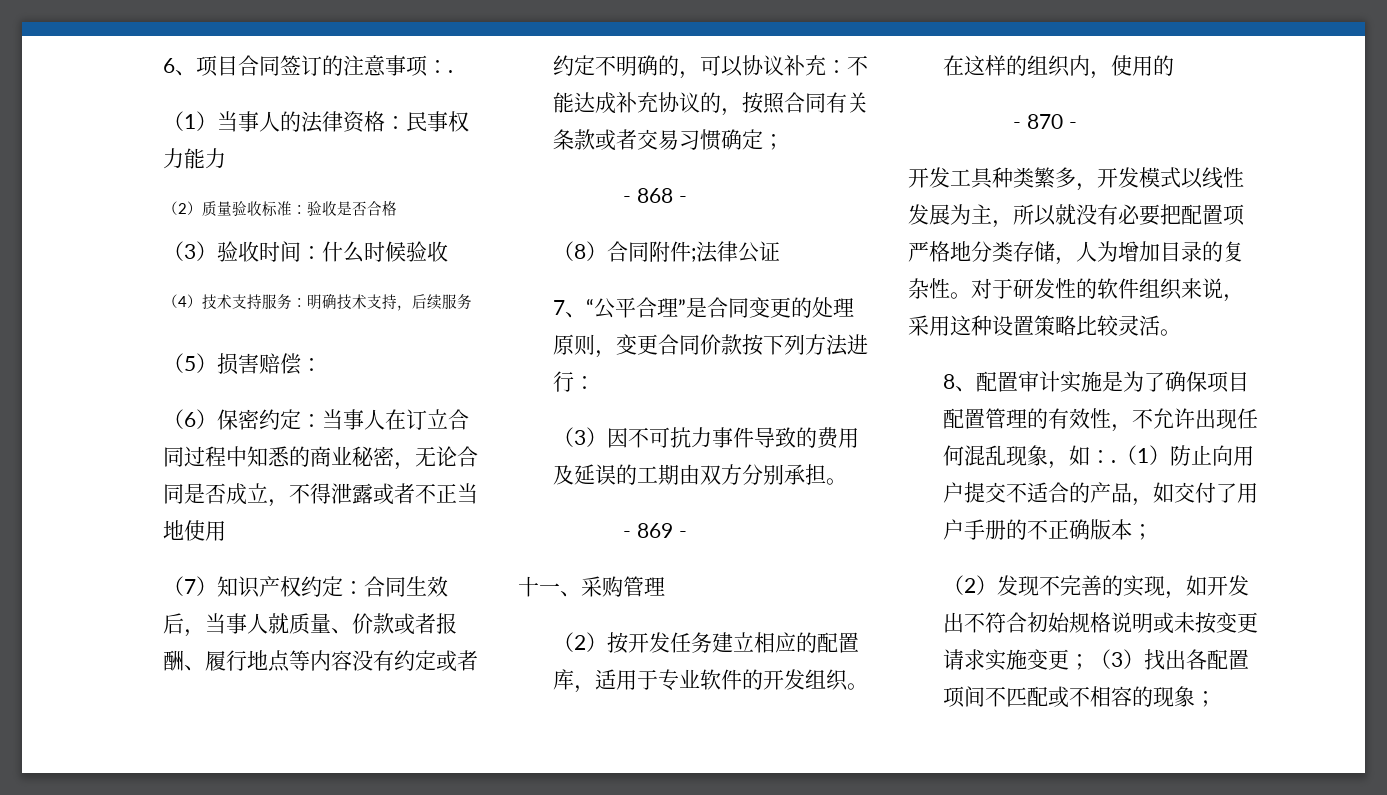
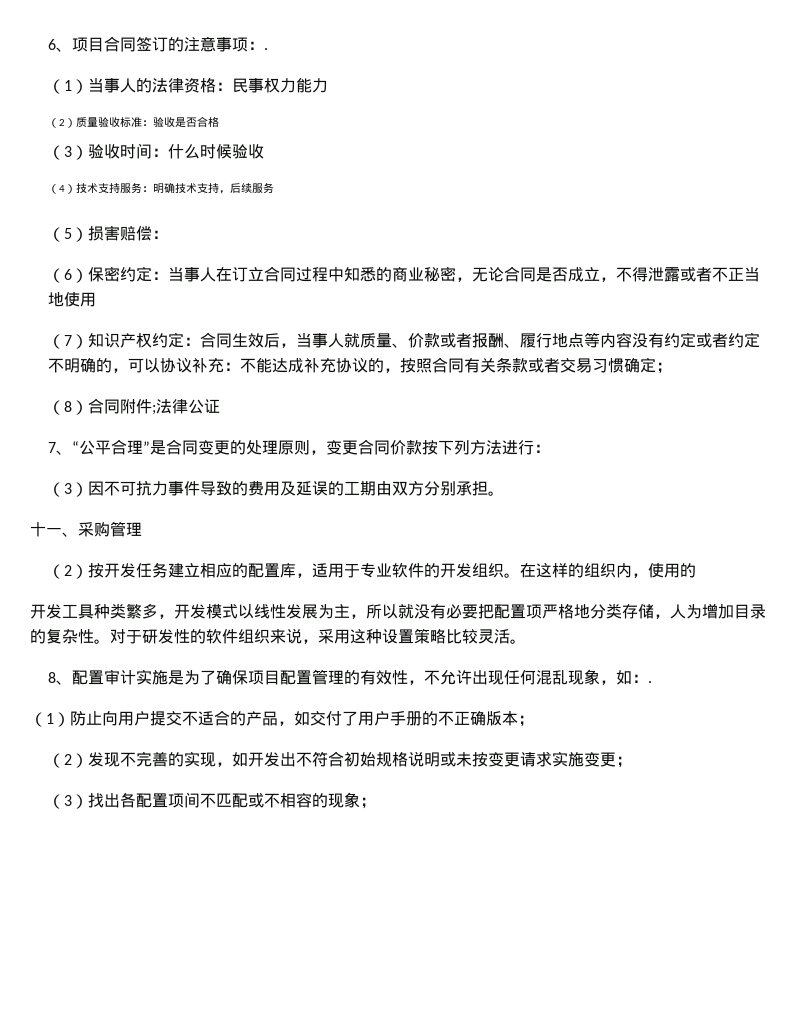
- - 868 -
- - 869 -
- - 870 -
- 8、配置审计实施是为了确保项目配置管理的有效性，不允许出现任何混乱现象，如：.（1）防止向用户提交不适合的产品，如交付了用户手册的不正确版本；
+ 8、配置审计实施是为了确保项目配置管理的有效性，不允许出现任何混乱现象，如：.
+ （1）防止向用户提交不适合的产品，如交付了用户手册的不正确版本；
- （2）发现不完善的实现，如开发出不符合初始规格说明或未按变更请求实施变更；（3）找出各配置项间不匹配或不相容的现象；
+ （2）发现不完善的实现，如开发出不符合初始规格说明或未按变更请求实施变更；
+ （3）找出各配置项间不匹配或不相容的现象；

